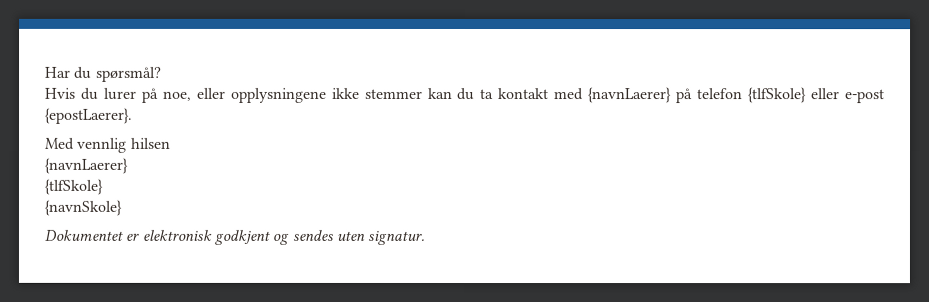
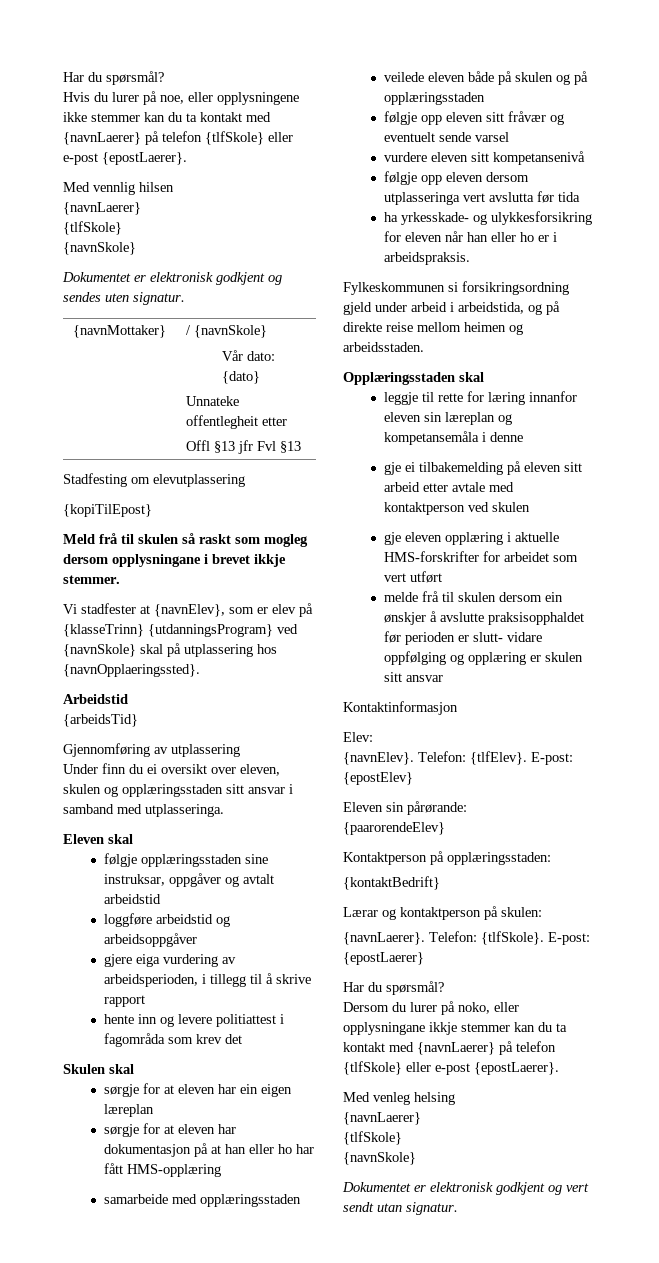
+ {navnMottaker} | / {navnSkole}
+ Vår dato: {dato}
+ Unnateke offentlegheit etter
+ Offl §13 jfr Fvl §13
+ Stadfesting om elevutplassering
+ {kopiTilEpost}
+ Meld frå til skulen så raskt som mogleg dersom opplysningane i brevet ikkje stemmer.
+ Vi stadfester at {navnElev}, som er elev på {klasseTrinn} {utdanningsProgram} ved {navnSkole} skal på utplassering hos {navnOpplaeringssted}.
+ Arbeidstid
+ {arbeidsTid}
+ Gjennomføring av utplassering
+ Under finn du ei oversikt over eleven, skulen og opplæringsstaden sitt ansvar i samband med utplasseringa.
+ Eleven skal
+ følgje opplæringsstaden sine instruksar, oppgåver og avtalt arbeidstid
+ loggføre arbeidstid og arbeidsoppgåver
+ gjere eiga vurdering av arbeidsperioden, i tillegg til å skrive rapport
+ hente inn og levere politiattest i fagområda som krev det
+ Skulen skal
+ sørgje for at eleven har ein eigen læreplan
+ sørgje for at eleven har dokumentasjon på at han eller ho har fått HMS-opplæring
+ samarbeide med opplæringsstaden
+ veilede eleven både på skulen og på opplæringsstaden
+ følgje opp eleven sitt fråvær og eventuelt sende varsel
+ vurdere eleven sitt kompetansenivå
+ følgje opp eleven dersom utplasseringa vert avslutta før tida
+ ha yrkesskade- og ulykkesforsikring for eleven når han eller ho er i arbeidspraksis.
+ Fylkeskommunen si forsikringsordning gjeld under arbeid i arbeidstida, og på direkte reise mellom heimen og arbeidsstaden.
+ Opplæringsstaden skal
+ leggje til rette for læring innanfor eleven sin læreplan og kompetansemåla i denne
+ gje ei tilbakemelding på eleven sitt arbeid etter avtale med kontaktperson ved skulen
+ gje eleven opplæring i aktuelle HMS-forskrifter for arbeidet som vert utført
+ melde frå til skulen dersom ein ønskjer å avslutte praksisopphaldet før perioden er slutt- vidare oppfølging og opplæring er skulen sitt ansvar
+ Kontaktinformasjon
+ Elev:
+ {navnElev}. Telefon: {tlfElev}. E-post: {epostElev}
+ Eleven sin pårørande:
+ {paarorendeElev}
+ Kontaktperson på opplæringsstaden:
+ {kontaktBedrift}
+ Lærar og kontaktperson på skulen:
+ {navnLaerer}. Telefon: {tlfSkole}. E-post: {epostLaerer}
+ Har du spørsmål?
+ Dersom du lurer på noko, eller opplysningane ikkje stemmer kan du ta kontakt med {navnLaerer} på telefon {tlfSkole} eller e-post {epostLaerer}.
+ Med venleg helsing
+ {navnLaerer}
+ {tlfSkole}
+ {navnSkole}
+ Dokumentet er elektronisk godkjent og vert sendt utan signatur.

